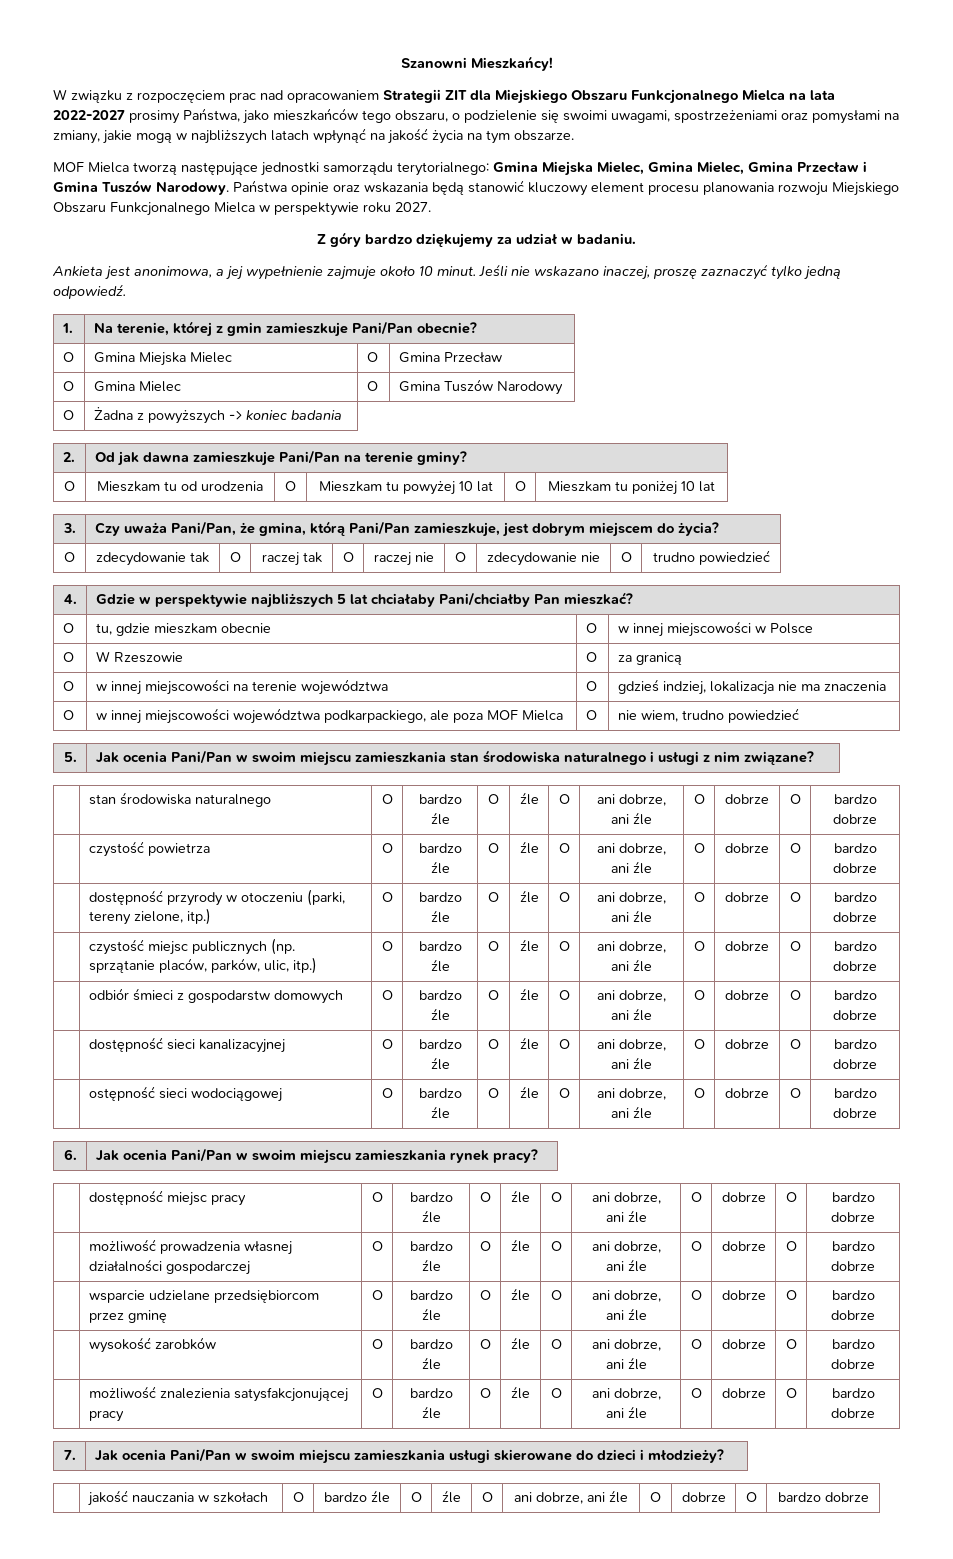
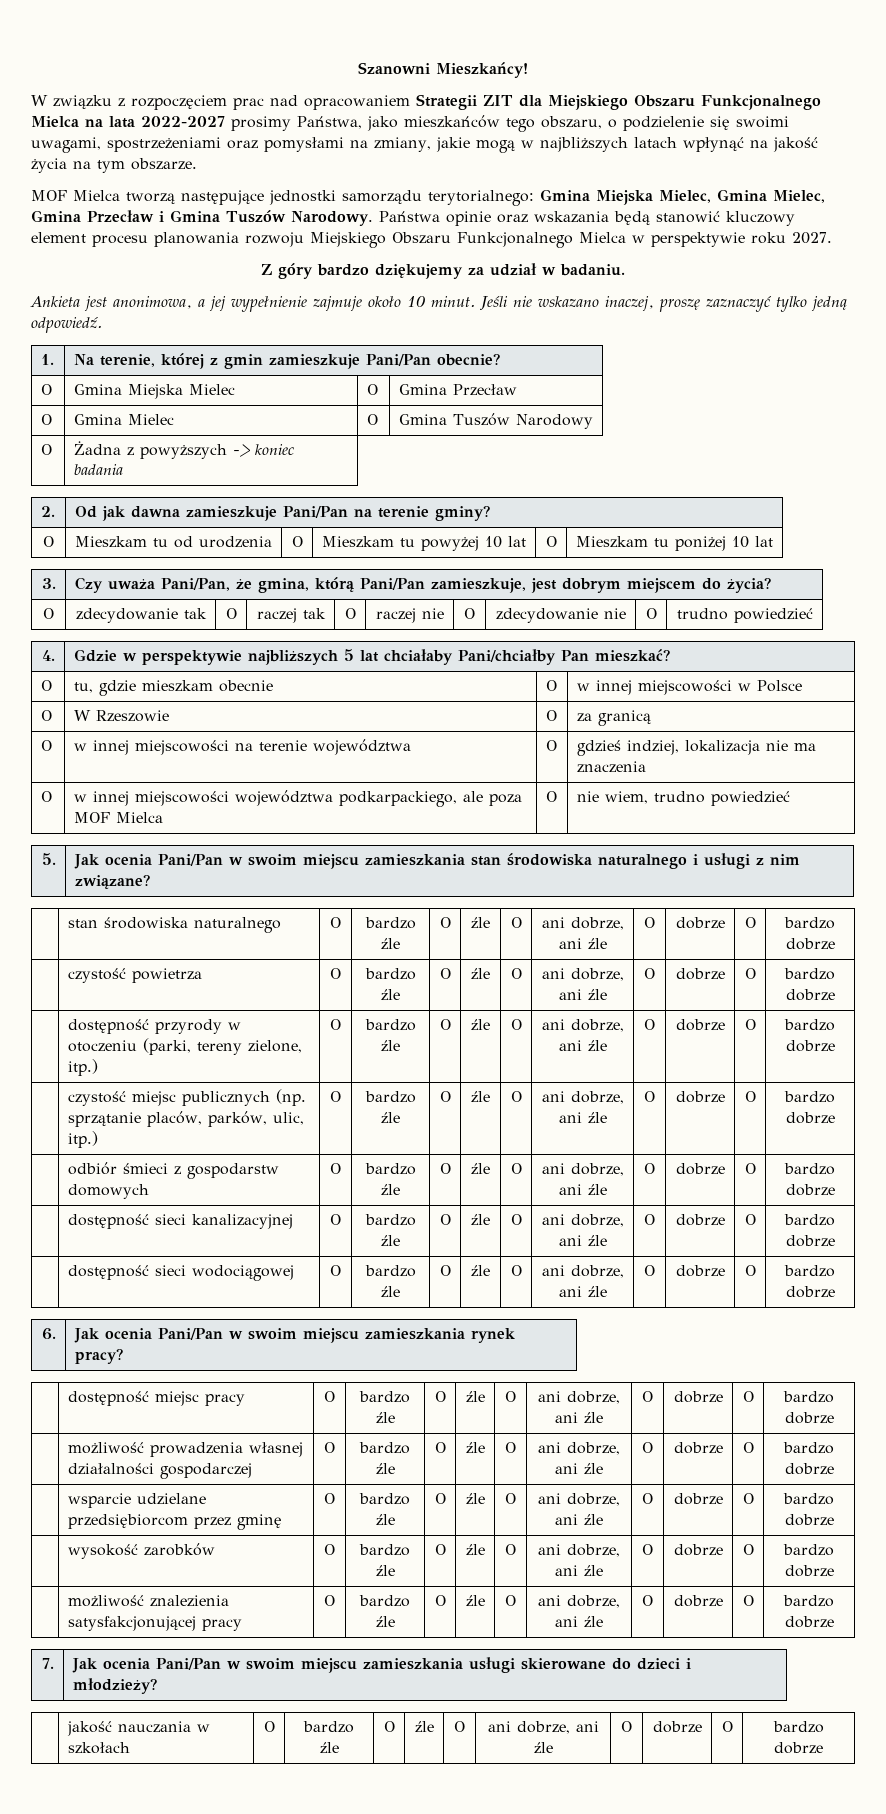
- | ostępność sieci wodociągowej | O | bardzo źle | O | źle | O | ani dobrze, ani źle | O | dobrze | O | bardzo dobrze
+ | dostępność sieci wodociągowej | O | bardzo źle | O | źle | O | ani dobrze, ani źle | O | dobrze | O | bardzo dobrze

